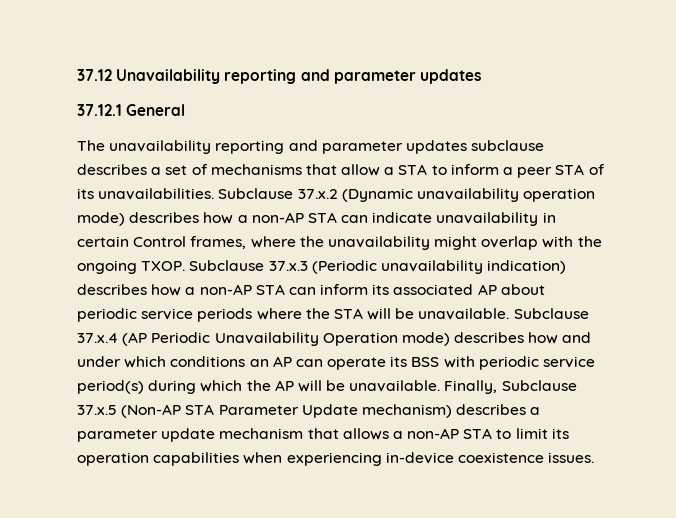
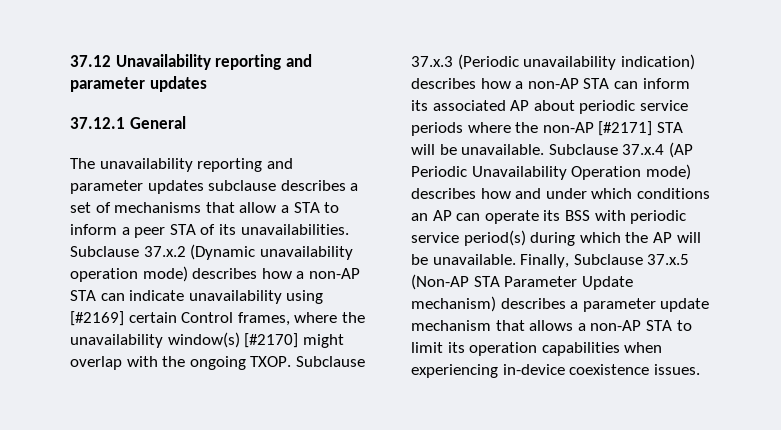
- Subclause 37.x.2 (Dynamic unavailability operation mode) describes how a non-AP STA can indicate unavailability in certain Control frames, where the unavailability might overlap with the ongoing TXOP.
+ Subclause 37.x.2 (Dynamic unavailability operation mode) describes how a non-AP STA can indicate unavailability using [#2169] certain Control frames, where the unavailability window(s) [#2170] might overlap with the ongoing TXOP.
- Subclause 37.x.3 (Periodic unavailability indication) describes how a non-AP STA can inform its associated AP about periodic service periods where the STA will be unavailable.
+ Subclause 37.x.3 (Periodic unavailability indication) describes how a non-AP STA can inform its associated AP about periodic service periods where the non-AP [#2171] STA will be unavailable.

